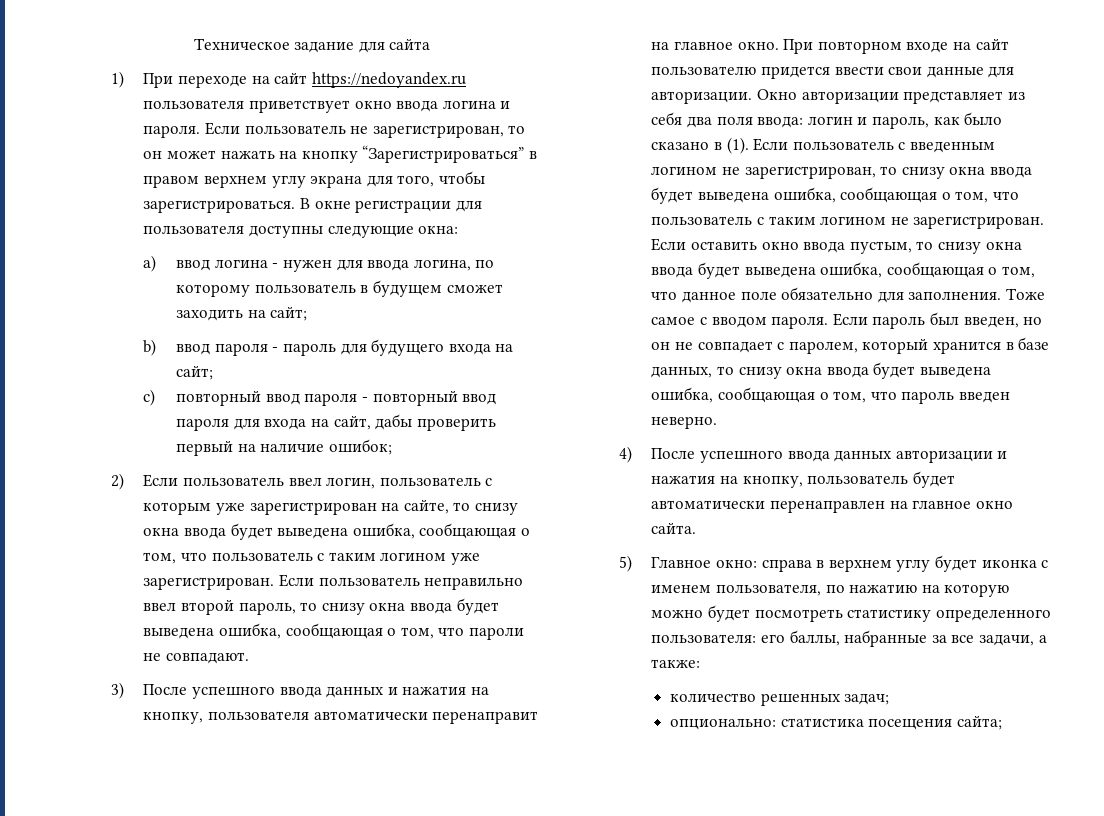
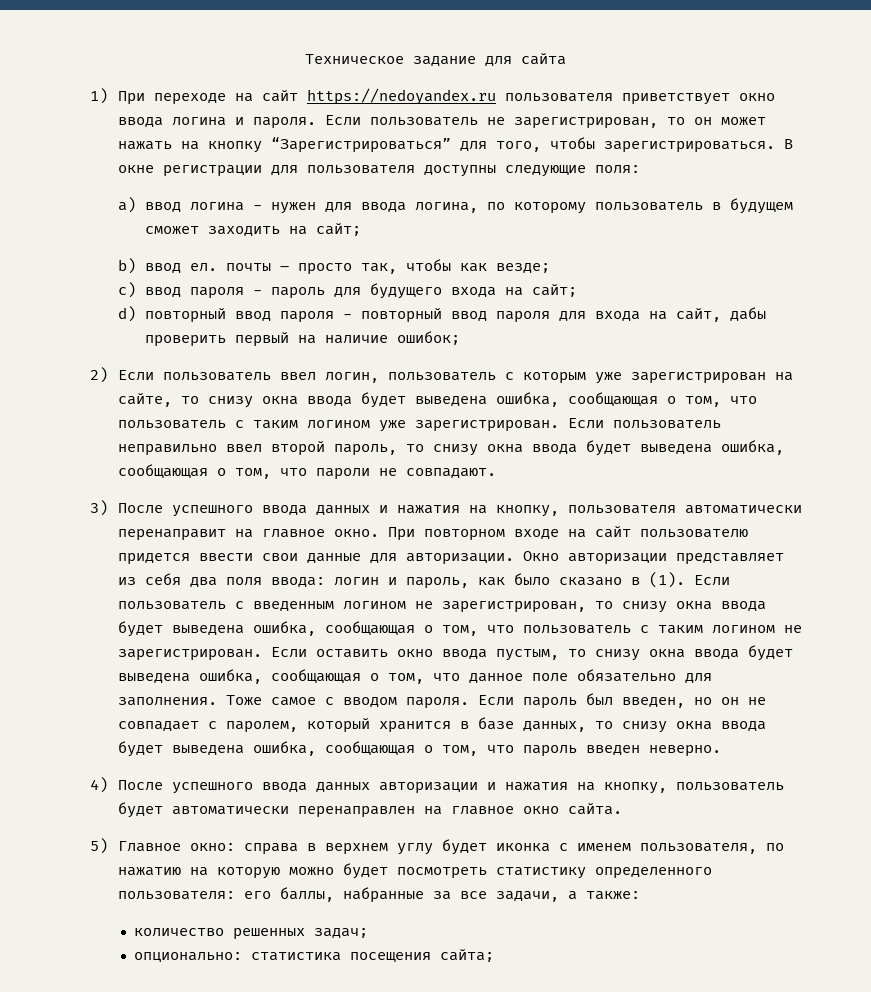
- Если пользователь не зарегистрирован, то он может нажать на кнопку “Зарегистрироваться” в правом верхнем углу экрана для того, чтобы зарегистрироваться.
+ Если пользователь не зарегистрирован, то он может нажать на кнопку “Зарегистрироваться” для того, чтобы зарегистрироваться.
- В окне регистрации для пользователя доступны следующие окна:
+ В окне регистрации для пользователя доступны следующие поля:
- b) ввод пароля - пароль для будущего входа на сайт;
+ b) ввод ел. почты – просто так, чтобы как везде;
+ c) ввод пароля - пароль для будущего входа на сайт;
- c) повторный ввод пароля - повторный ввод пароля для входа на сайт, дабы проверить первый на наличие ошибок;
+ d) повторный ввод пароля - повторный ввод пароля для входа на сайт, дабы проверить первый на наличие ошибок;

